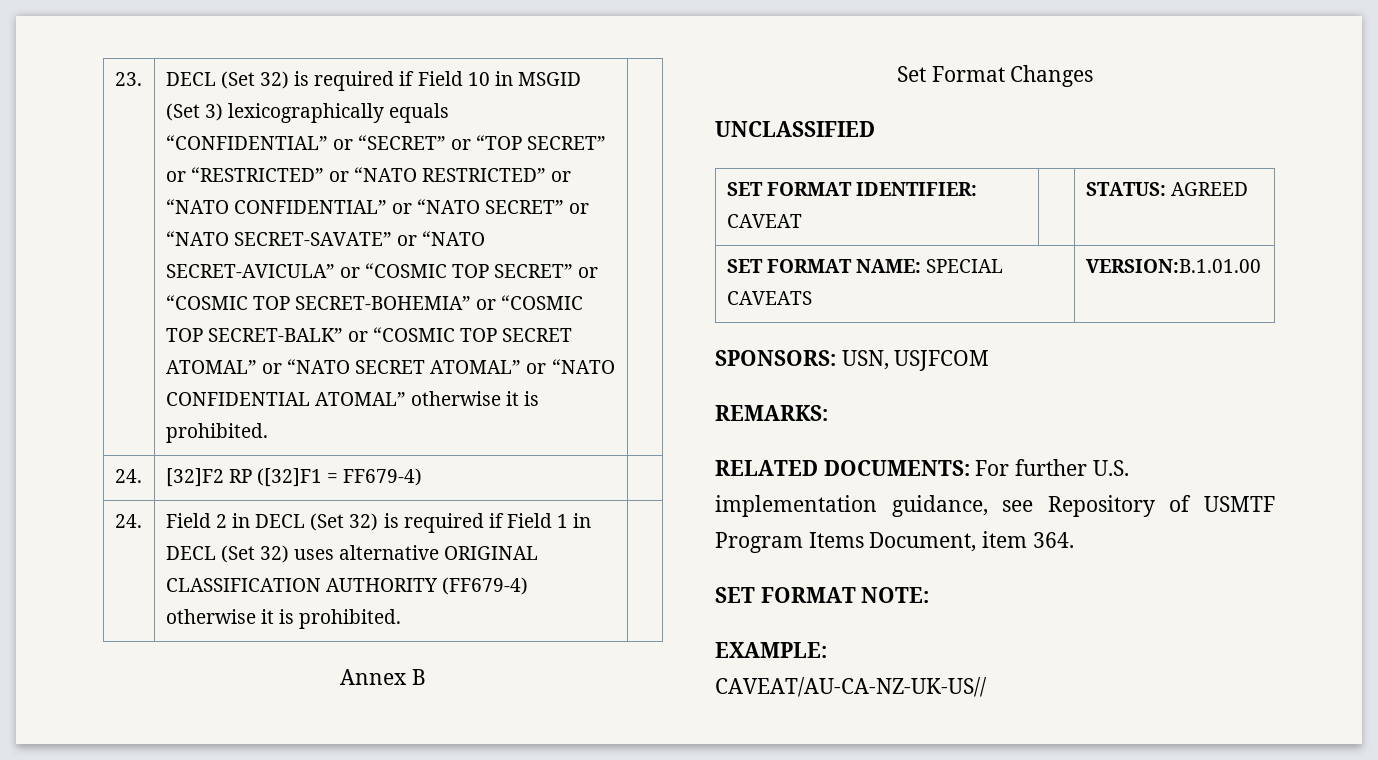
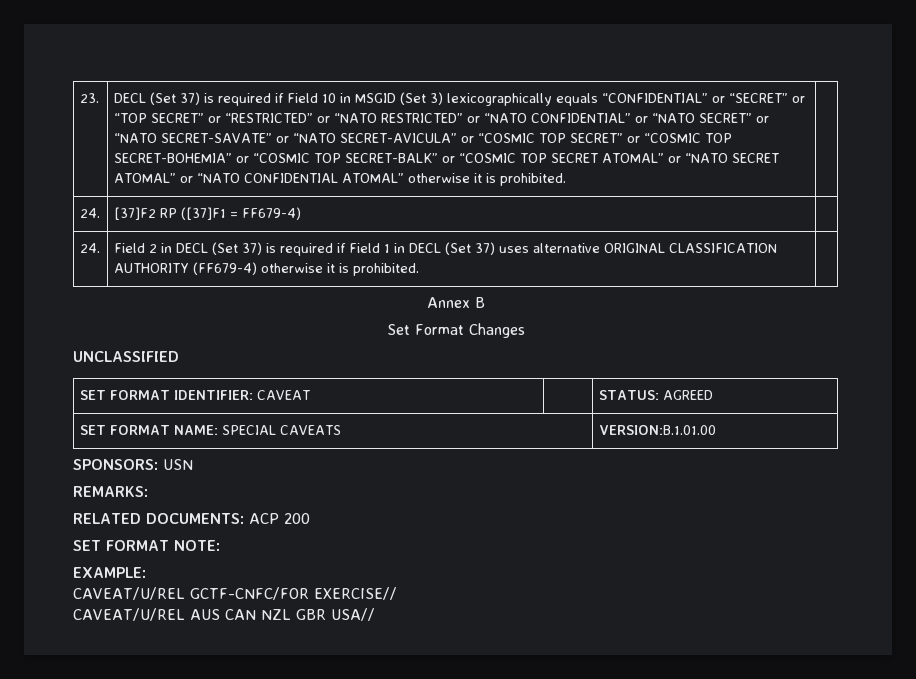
- DECL (Set 32) is required if Field 10 in MSGID (Set 3) lexicographically equals “CONFIDENTIAL” or “SECRET” or “TOP SECRET” or “RESTRICTED” or “NATO RESTRICTED” or “NATO CONFIDENTIAL” or “NATO SECRET” or “NATO SECRET-SAVATE” or “NATO SECRET-AVICULA” or “COSMIC TOP SECRET” or “COSMIC TOP SECRET-BOHEMIA” or “COSMIC TOP SECRET-BALK” or “COSMIC TOP SECRET ATOMAL” or “NATO SECRET ATOMAL” or “NATO CONFIDENTIAL ATOMAL” otherwise it is prohibited.
+ DECL (Set 37) is required if Field 10 in MSGID (Set 3) lexicographically equals “CONFIDENTIAL” or “SECRET” or “TOP SECRET” or “RESTRICTED” or “NATO RESTRICTED” or “NATO CONFIDENTIAL” or “NATO SECRET” or “NATO SECRET-SAVATE” or “NATO SECRET-AVICULA” or “COSMIC TOP SECRET” or “COSMIC TOP SECRET-BOHEMIA” or “COSMIC TOP SECRET-BALK” or “COSMIC TOP SECRET ATOMAL” or “NATO SECRET ATOMAL” or “NATO CONFIDENTIAL ATOMAL” otherwise it is prohibited.
- 24. | [32]F2 RP ([32]F1 = FF679-4) |
+ 24. | [37]F2 RP ([37]F1 = FF679-4) |
- 24. | Field 2 in DECL (Set 32) is required if Field 1 in DECL (Set 32) uses alternative ORIGINAL CLASSIFICATION AUTHORITY (FF679-4) otherwise it is prohibited. |
+ 24. | Field 2 in DECL (Set 37) is required if Field 1 in DECL (Set 37) uses alternative ORIGINAL CLASSIFICATION AUTHORITY (FF679-4) otherwise it is prohibited. |
- SPONSORS: USN, USJFCOM
+ SPONSORS: USN
- RELATED DOCUMENTS: For further U.S. implementation guidance, see Repository of USMTF Program Items Document, item 364.
+ RELATED DOCUMENTS: ACP 200
  SET FORMAT NOTE:
  EXAMPLE:
- CAVEAT/AU-CA-NZ-UK-US//
+ CAVEAT/U/REL GCTF-CNFC/FOR EXERCISE//
+ CAVEAT/U/REL AUS CAN NZL GBR USA//

